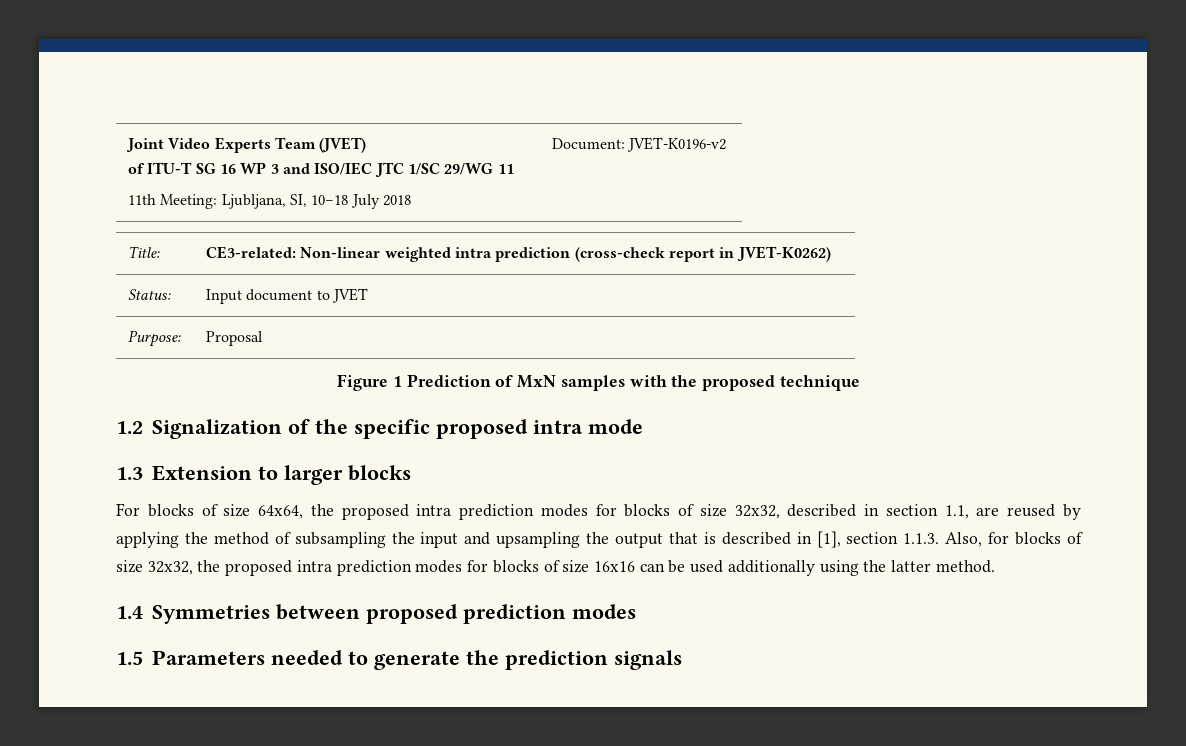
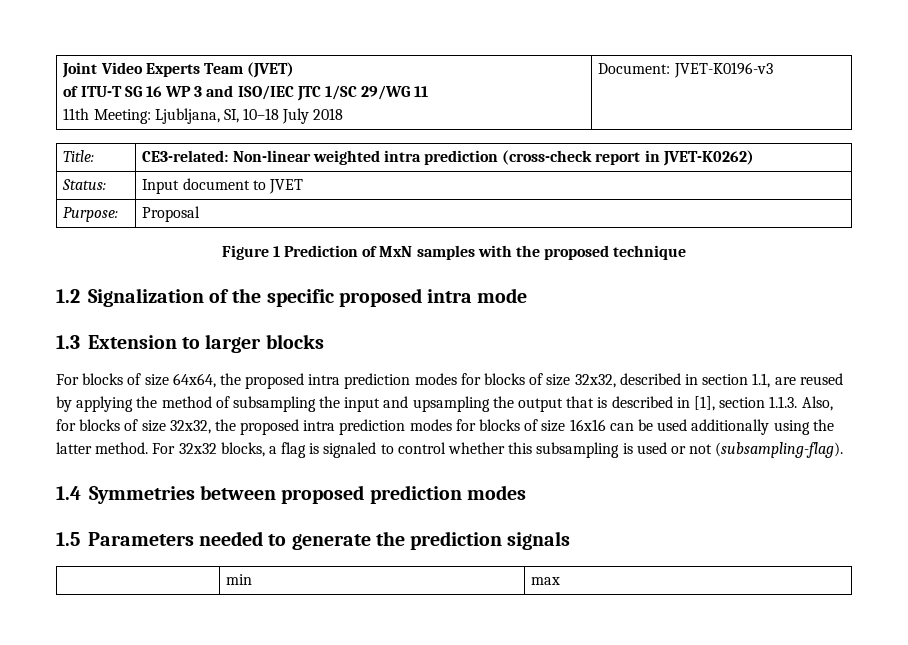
  Joint Video Experts Team (JVET)
  of ITU-T SG 16 WP 3 and ISO/IEC JTC 1/SC 29/WG 11
- 11th Meeting: Ljubljana, SI, 10–18 July 2018 | Document: JVET-K0196-v2
+ 11th Meeting: Ljubljana, SI, 10–18 July 2018 | Document: JVET-K0196-v3
+ For 32x32 blocks, a flag is signaled to control whether this subsampling is used or not (subsampling-flag).
+ | min | max

